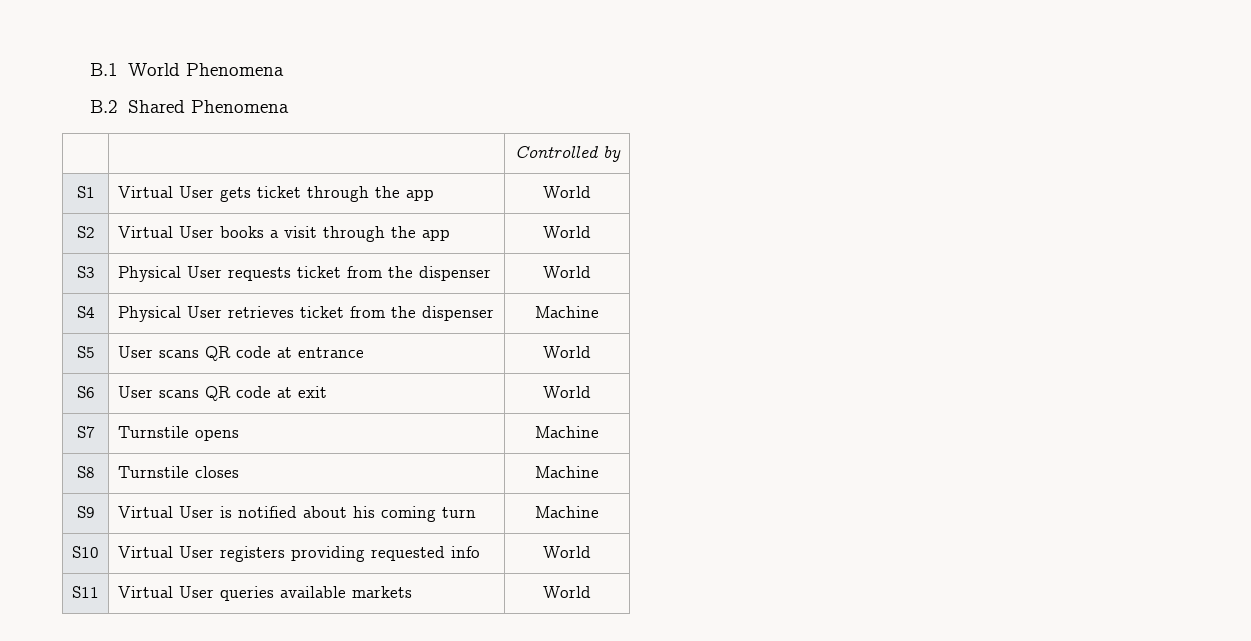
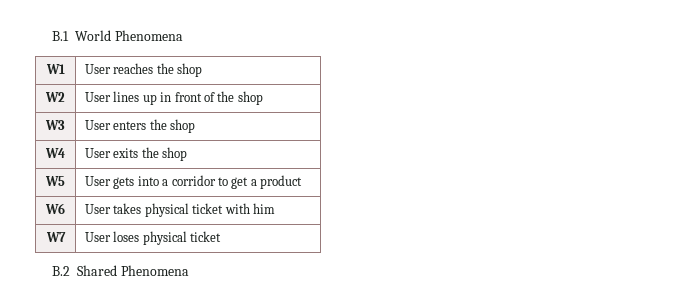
+ W1 | User reaches the shop
+ W2 | User lines up in front of the shop
+ W3 | User enters the shop
+ W4 | User exits the shop
+ W5 | User gets into a corridor to get a product
+ W6 | User takes physical ticket with him
+ W7 | User loses physical ticket
  B.2 Shared Phenomena
- | | Controlled by
- S1 | Virtual User gets ticket through the app | World
- S2 | Virtual User books a visit through the app | World
- S3 | Physical User requests ticket from the dispenser | World
- S4 | Physical User retrieves ticket from the dispenser | Machine
- S5 | User scans QR code at entrance | World
- S6 | User scans QR code at exit | World
- S7 | Turnstile opens | Machine
- S8 | Turnstile closes | Machine
- S9 | Virtual User is notified about his coming turn | Machine
- S10 | Virtual User registers providing requested info | World
- S11 | Virtual User queries available markets | World

